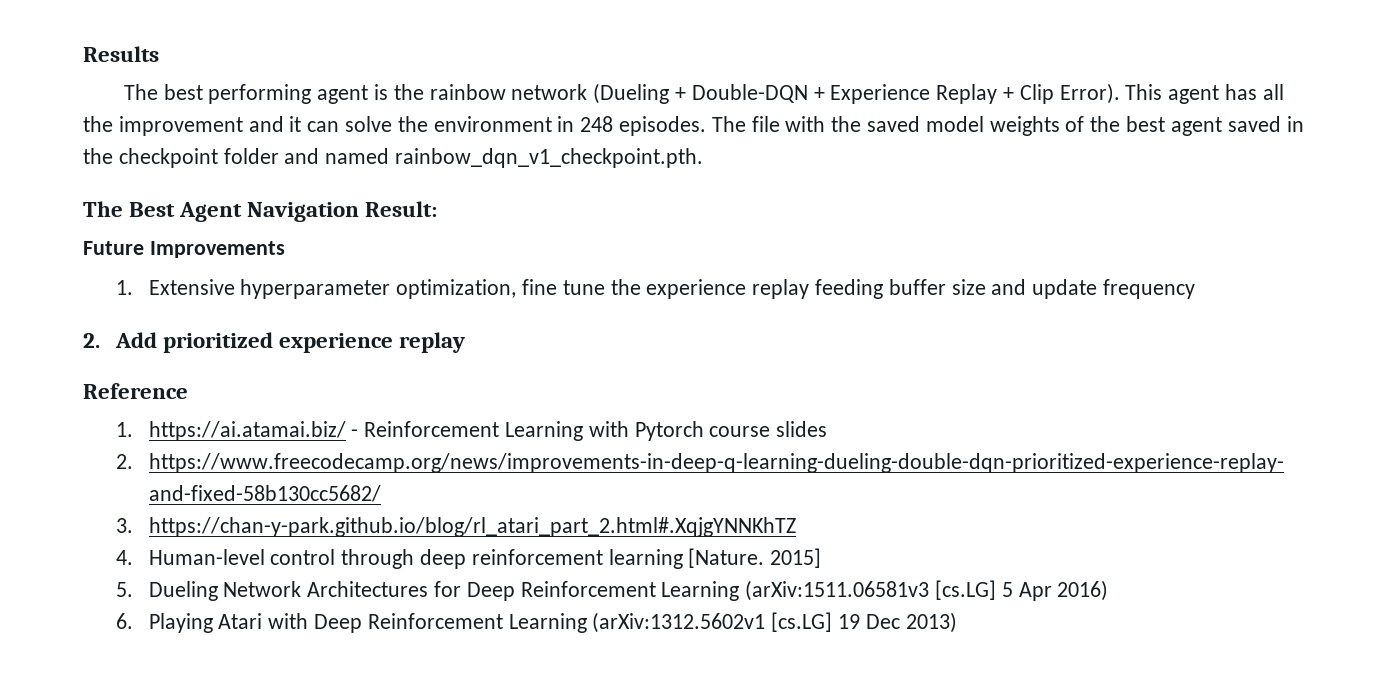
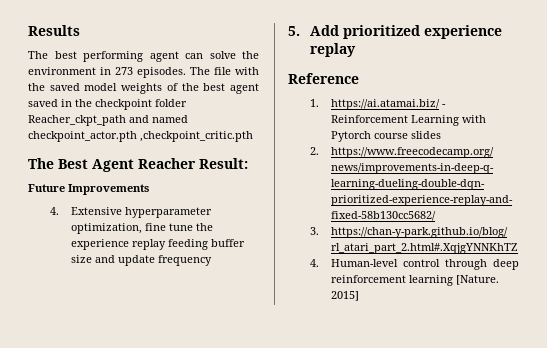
- The best performing agent is the rainbow network (Dueling + Double-DQN + Experience Replay + Clip Error). This agent has all the improvement and it can solve the environment in 248 episodes.
+ The best performing agent can solve the environment in 273 episodes.
- The file with the saved model weights of the best agent saved in the checkpoint folder and named rainbow_dqn_v1_checkpoint.pth.
+ The file with the saved model weights of the best agent saved in the checkpoint folder Reacher_ckpt_path and named checkpoint_actor.pth ,checkpoint_critic.pth
- The Best Agent Navigation Result:
+ The Best Agent Reacher Result:
- 1. Extensive hyperparameter optimization, fine tune the experience replay feeding buffer size and update frequency
+ 4. Extensive hyperparameter optimization, fine tune the experience replay feeding buffer size and update frequency
- 2. Add prioritized experience replay
+ 5. Add prioritized experience replay
- 5. Dueling Network Architectures for Deep Reinforcement Learning (arXiv:1511.06581v3 [cs.LG] 5 Apr 2016)
- 6. Playing Atari with Deep Reinforcement Learning (arXiv:1312.5602v1 [cs.LG] 19 Dec 2013)

